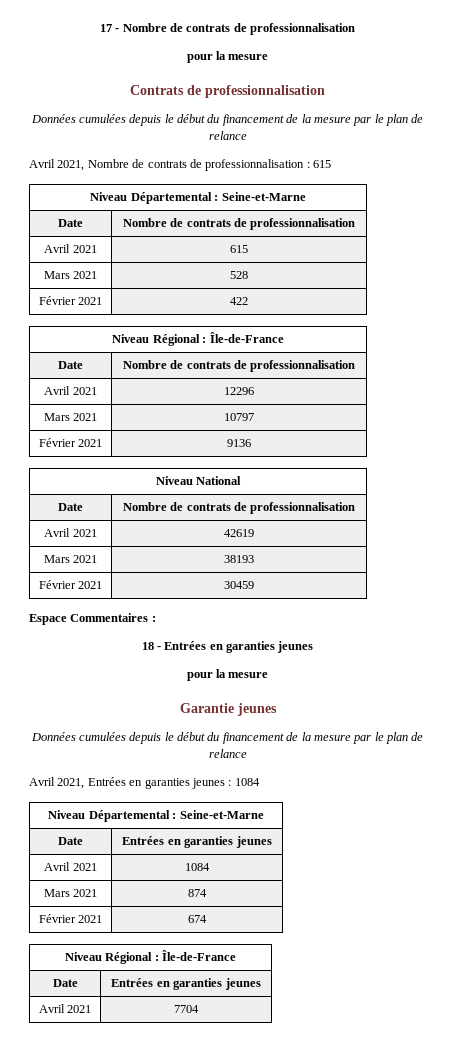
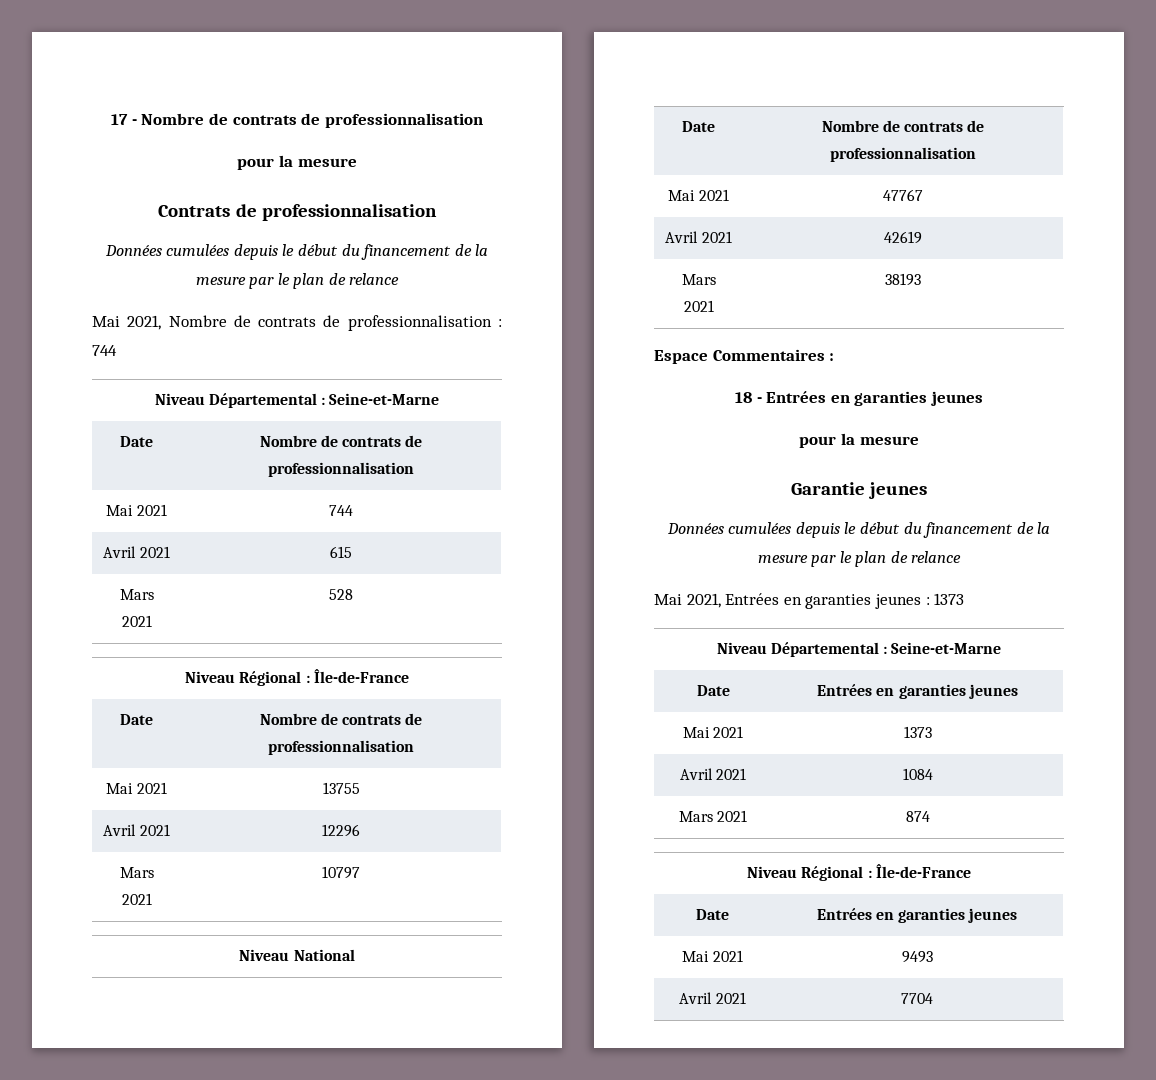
- Avril 2021, Nombre de contrats de professionnalisation : 615
+ Mai 2021, Nombre de contrats de professionnalisation : 744
+ Mai 2021 | 744
- Février 2021 | 422
+ Mai 2021 | 13755
- Février 2021 | 9136
+ Mai 2021 | 47767
- Février 2021 | 30459
- Avril 2021, Entrées en garanties jeunes : 1084
+ Mai 2021, Entrées en garanties jeunes : 1373
+ Mai 2021 | 1373
- Février 2021 | 674
+ Mai 2021 | 9493

